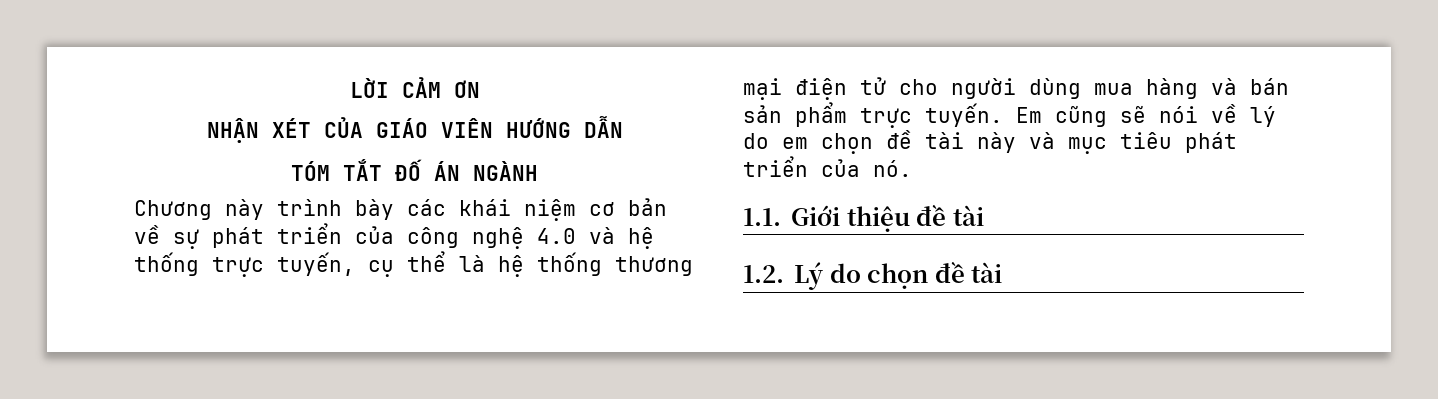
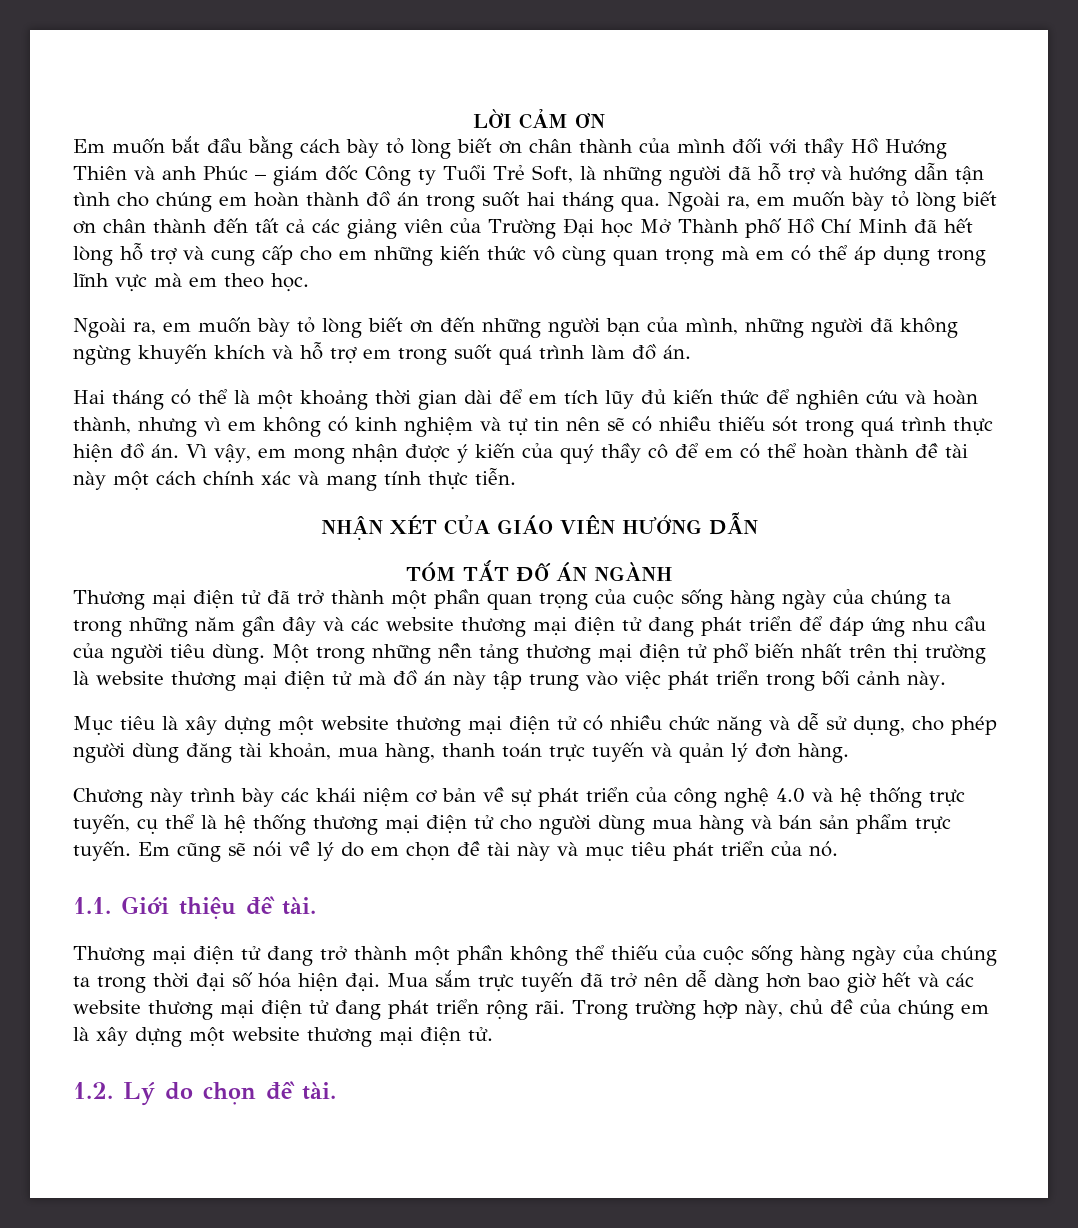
+ Em muốn bắt đầu bằng cách bày tỏ lòng biết ơn chân thành của mình đối với thầy Hồ Hướng Thiên và anh Phúc – giám đốc Công ty Tuổi Trẻ Soft, là những người đã hỗ trợ và hướng dẫn tận tình cho chúng em hoàn thành đồ án trong suốt hai tháng qua. Ngoài ra, em muốn bày tỏ lòng biết ơn chân thành đến tất cả các giảng viên của Trường Đại học Mở Thành phố Hồ Chí Minh đã hết lòng hỗ trợ và cung cấp cho em những kiến thức vô cùng quan trọng mà em có thể áp dụng trong lĩnh vực mà em theo học.
+ Ngoài ra, em muốn bày tỏ lòng biết ơn đến những người bạn của mình, những người đã không ngừng khuyến khích và hỗ trợ em trong suốt quá trình làm đồ án.
+ Hai tháng có thể là một khoảng thời gian dài để em tích lũy đủ kiến thức để nghiên cứu và hoàn thành, nhưng vì em không có kinh nghiệm và tự tin nên sẽ có nhiều thiếu sót trong quá trình thực hiện đồ án. Vì vậy, em mong nhận được ý kiến của quý thầy cô để em có thể hoàn thành đề tài này một cách chính xác và mang tính thực tiễn.
+ Thương mại điện tử đã trở thành một phần quan trọng của cuộc sống hàng ngày của chúng ta trong những năm gần đây và các website thương mại điện tử đang phát triển để đáp ứng nhu cầu của người tiêu dùng. Một trong những nền tảng thương mại điện tử phổ biến nhất trên thị trường là website thương mại điện tử mà đồ án này tập trung vào việc phát triển trong bối cảnh này.
+ Mục tiêu là xây dựng một website thương mại điện tử có nhiều chức năng và dễ sử dụng, cho phép người dùng đăng tài khoản, mua hàng, thanh toán trực tuyến và quản lý đơn hàng.
- 1.1. Giới thiệu đề tài
+ 1.1. Giới thiệu đề tài.
+ Thương mại điện tử đang trở thành một phần không thể thiếu của cuộc sống hàng ngày của chúng ta trong thời đại số hóa hiện đại. Mua sắm trực tuyến đã trở nên dễ dàng hơn bao giờ hết và các website thương mại điện tử đang phát triển rộng rãi. Trong trường hợp này, chủ đề của chúng em là xây dựng một website thương mại điện tử.
- 1.2. Lý do chọn đề tài
+ 1.2. Lý do chọn đề tài.

